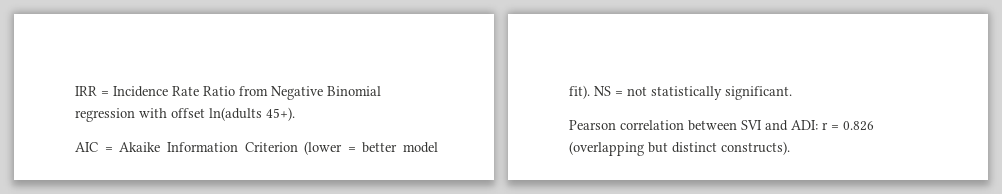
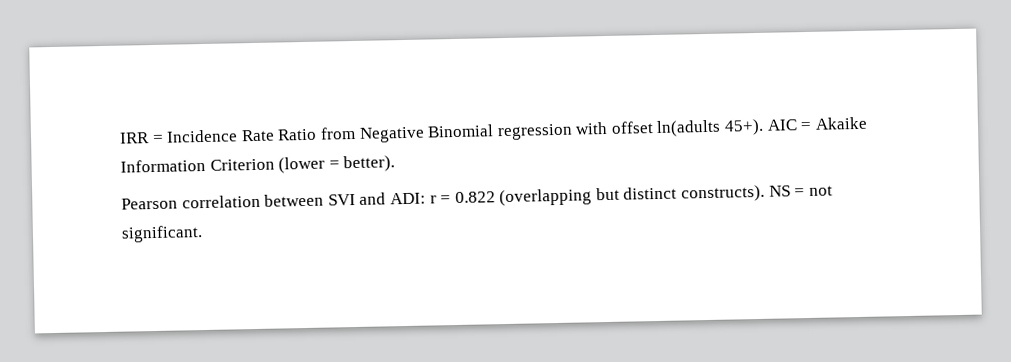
- IRR = Incidence Rate Ratio from Negative Binomial regression with offset ln(adults 45+).
- AIC = Akaike Information Criterion (lower = better model fit). NS = not statistically significant.
+ IRR = Incidence Rate Ratio from Negative Binomial regression with offset ln(adults 45+). AIC = Akaike Information Criterion (lower = better).
- Pearson correlation between SVI and ADI: r = 0.826 (overlapping but distinct constructs).
+ Pearson correlation between SVI and ADI: r = 0.822 (overlapping but distinct constructs).
+ NS = not significant.

